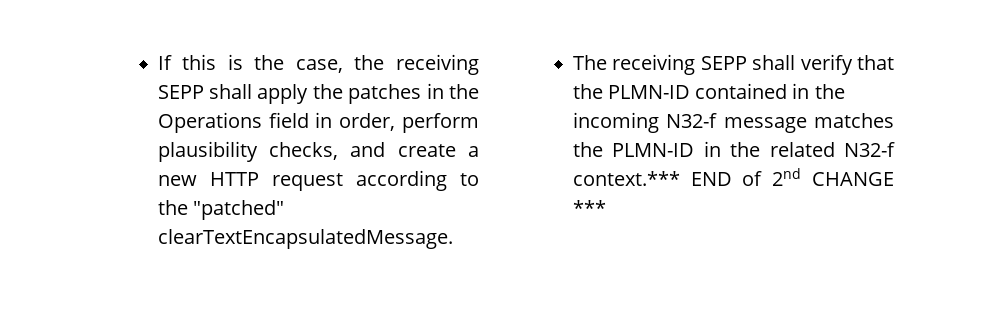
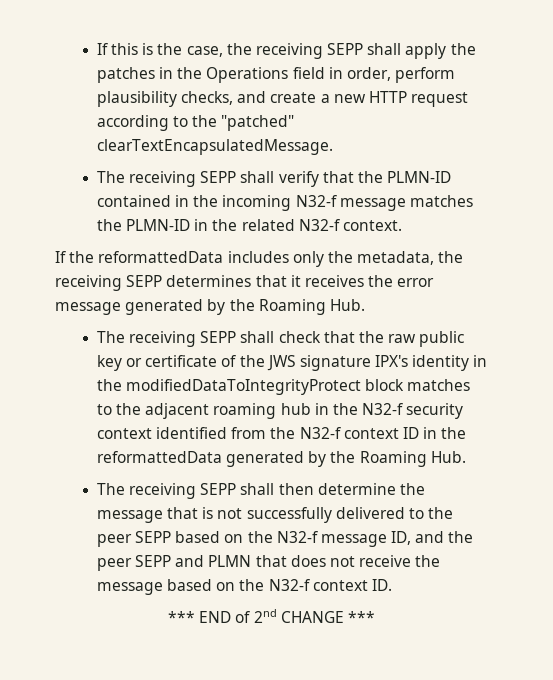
- The receiving SEPP shall verify that the PLMN-ID contained in the incoming N32-f message matches the PLMN-ID in the related N32-f context.*** END of 2nd CHANGE ***
+ The receiving SEPP shall verify that the PLMN-ID contained in the incoming N32-f message matches the PLMN-ID in the related N32-f context.
+ If the reformattedData includes only the metadata, the receiving SEPP determines that it receives the error message generated by the Roaming Hub.
+ The receiving SEPP shall check that the raw public key or certificate of the JWS signature IPX's identity in the modifiedDataToIntegrityProtect block matches to the adjacent roaming hub in the N32-f security context identified from the N32-f context ID in the reformattedData generated by the Roaming Hub.
+ The receiving SEPP shall then determine the message that is not successfully delivered to the peer SEPP based on the N32-f message ID, and the peer SEPP and PLMN that does not receive the message based on the N32-f context ID.
+ *** END of 2nd CHANGE ***

